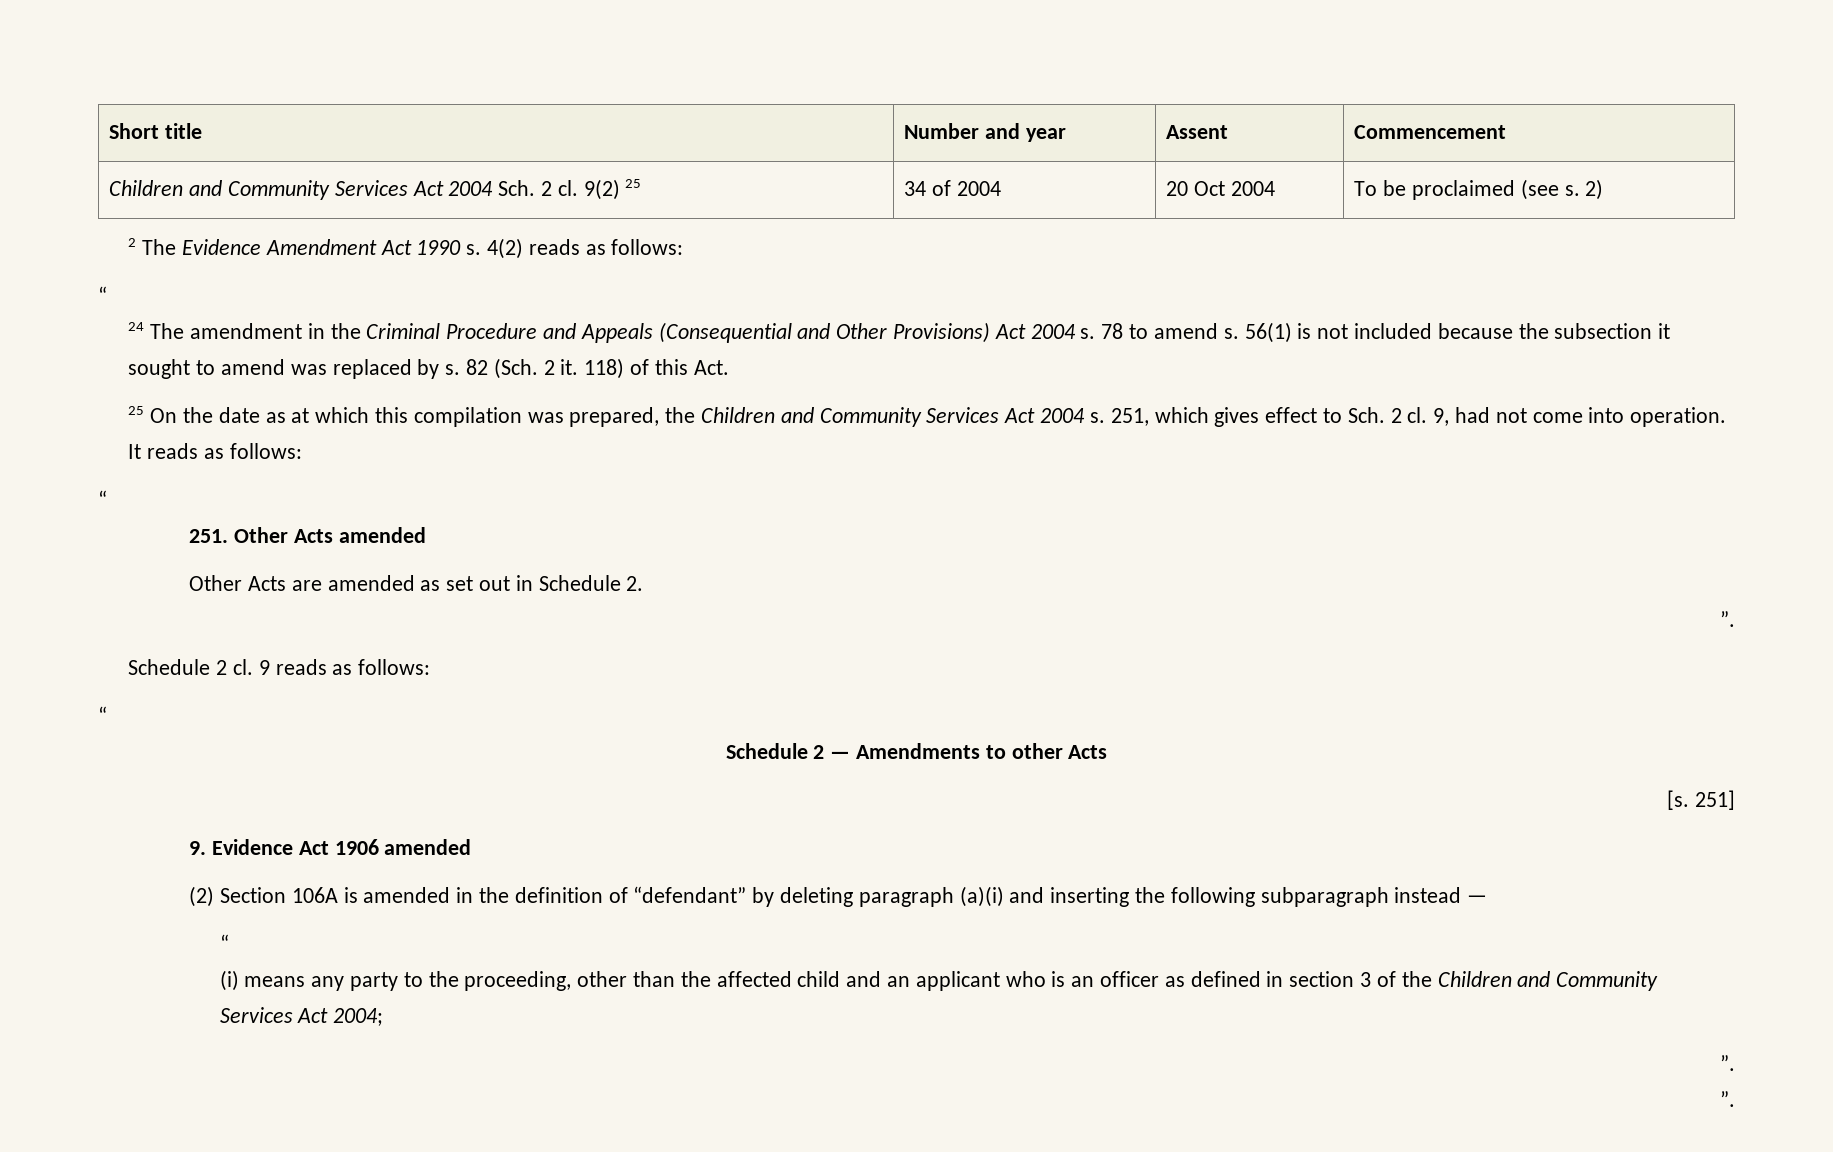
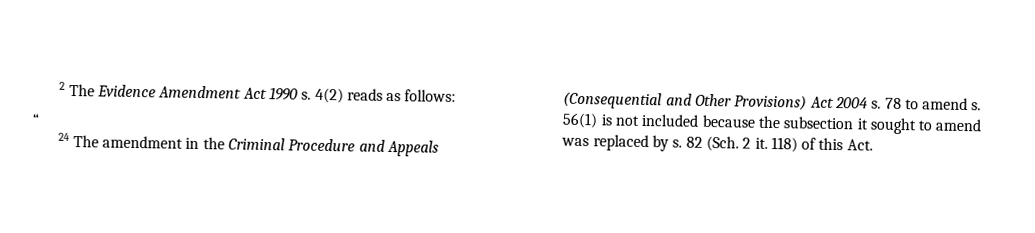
- Short title | Number and year | Assent | Commencement
- Children and Community Services Act 2004 Sch. 2 cl. 9(2) 25 | 34 of 2004 | 20 Oct 2004 | To be proclaimed (see s. 2)
- 25 On the date as at which this compilation was prepared, the Children and Community Services Act 2004 s. 251, which gives effect to Sch. 2 cl. 9, had not come into operation. It reads as follows:
- “
- 251. Other Acts amended
- Other Acts are amended as set out in Schedule 2.
- ”.
- Schedule 2 cl. 9 reads as follows:
- “
- Schedule 2 — Amendments to other Acts
- [s. 251]
- 9. Evidence Act 1906 amended
- (2) Section 106A is amended in the definition of “defendant” by deleting paragraph (a)(i) and inserting the following subparagraph instead —
- “
- (i) means any party to the proceeding, other than the affected child and an applicant who is an officer as defined in section 3 of the Children and Community Services Act 2004;
- ”.
- ”.

